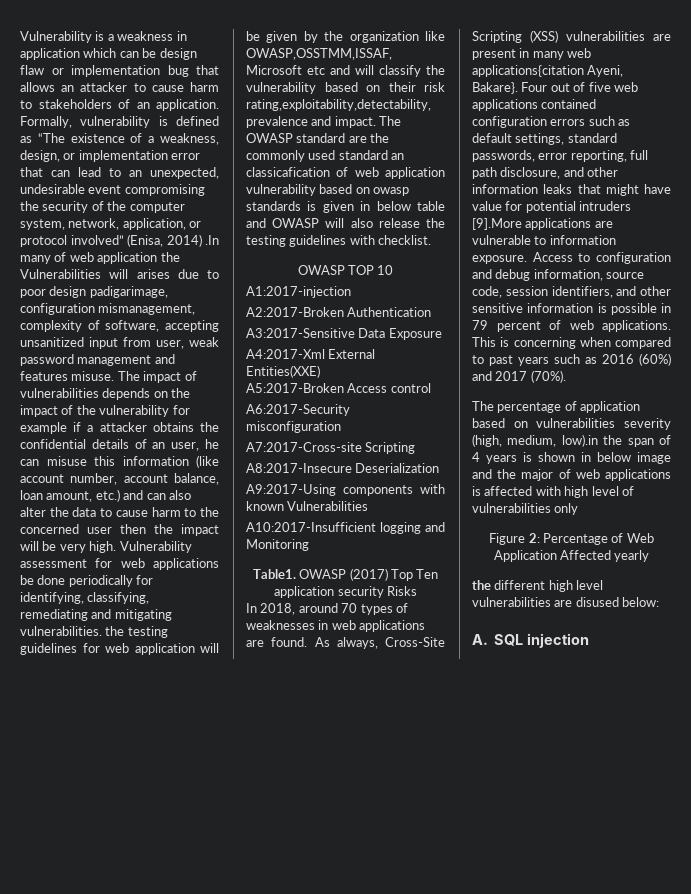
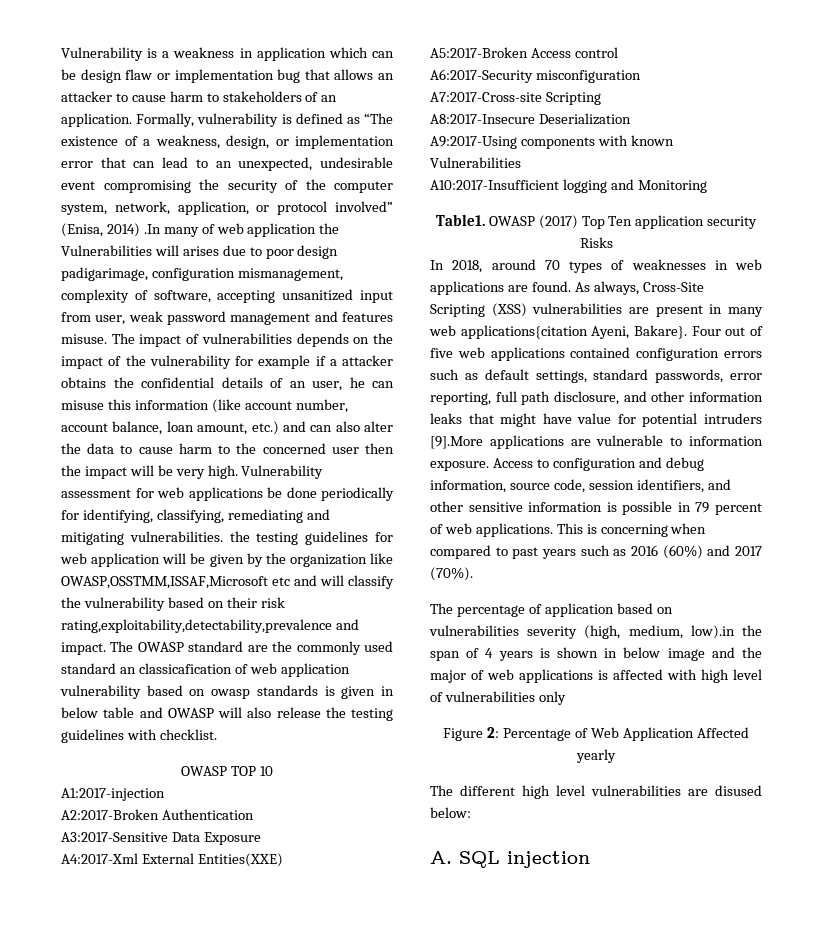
- the different high level vulnerabilities are disused below:
+ The different high level vulnerabilities are disused below:

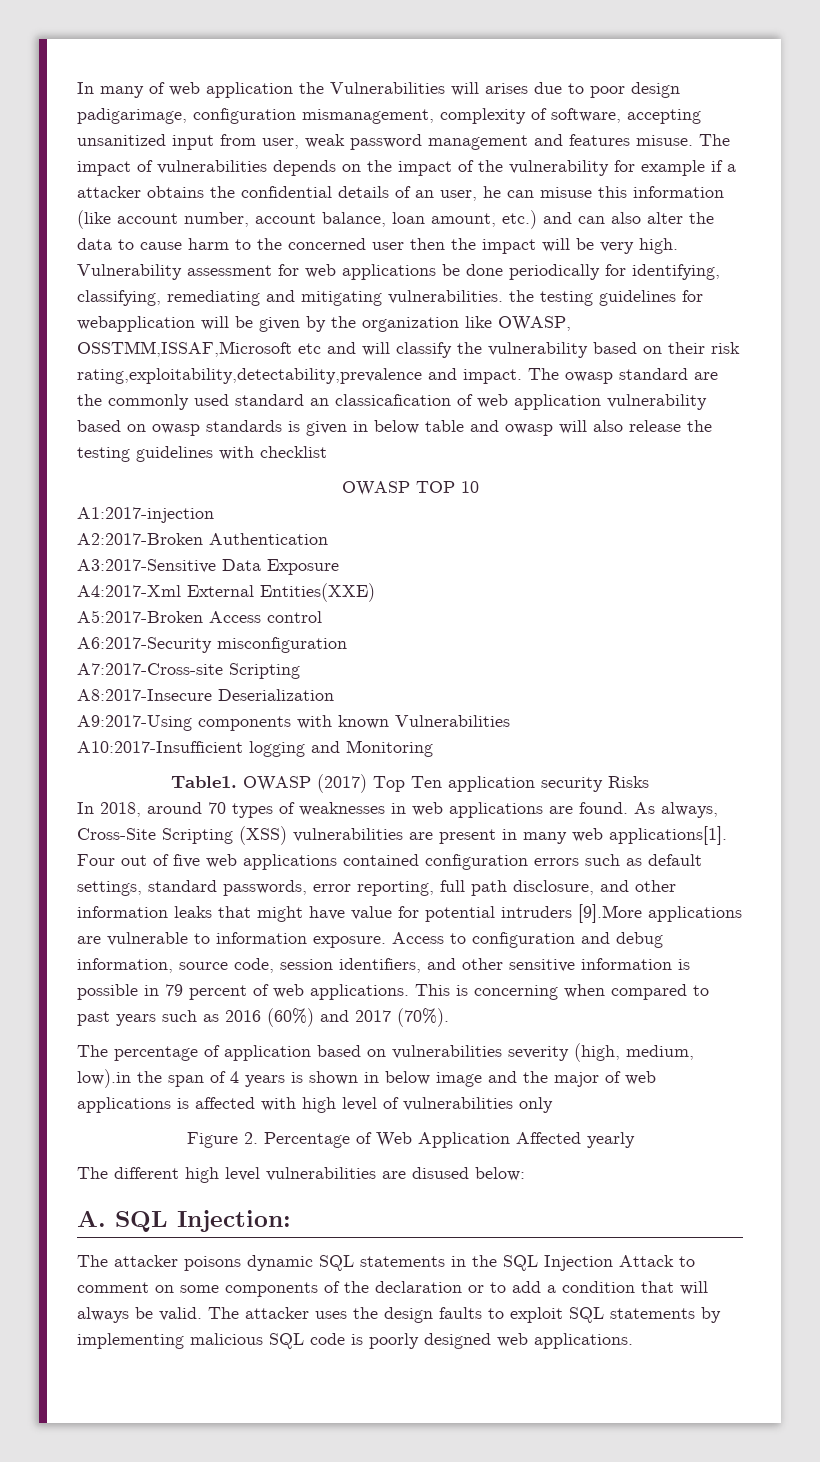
- Vulnerability is a weakness in application which can be design flaw or implementation bug that allows an attacker to cause harm to stakeholders of an application. Formally, vulnerability is defined as “The existence of a weakness, design, or implementation error that can lead to an unexpected, undesirable event compromising the security of the computer system, network, application, or protocol involved” (Enisa, 2014) .In many of web application the Vulnerabilities will arises due to poor design padigarimage, configuration mismanagement, complexity of software, accepting unsanitized input from user, weak password management and features misuse.
+ In many of web application the Vulnerabilities will arises due to poor design padigarimage, configuration mismanagement, complexity of software, accepting unsanitized input from user, weak password management and features misuse.
- Vulnerability assessment for web applications be done periodically for identifying, classifying, remediating and mitigating vulnerabilities. the testing guidelines for web application will be given by the organization like OWASP,OSSTMM,ISSAF,Microsoft etc and will classify the vulnerability based on their risk rating,exploitability,detectability,prevalence and impact.
+ Vulnerability assessment for web applications be done periodically for identifying, classifying, remediating and mitigating vulnerabilities. the testing guidelines for webapplication will be given by the organization like OWASP, OSSTMM,ISSAF,Microsoft etc and will classify the vulnerability based on their risk rating,exploitability,detectability,prevalence and impact.
- The OWASP standard are the commonly used standard an classicafication of web application vulnerability based on owasp standards is given in below table and OWASP will also release the testing guidelines with checklist.
+ The owasp standard are the commonly used standard an classicafication of web application vulnerability based on owasp standards is given in below table and owasp will also release the testing guidelines with checklist
- As always, Cross-Site Scripting (XSS) vulnerabilities are present in many web applications{citation Ayeni, Bakare}.
+ As always, Cross-Site Scripting (XSS) vulnerabilities are present in many web applications[1].
- Figure 2: Percentage of Web Application Affected yearly
+ Figure 2. Percentage of Web Application Affected yearly
- A. SQL injection
+ A. SQL Injection:
+ The attacker poisons dynamic SQL statements in the SQL Injection Attack to comment on some components of the declaration or to add a condition that will always be valid. The attacker uses the design faults to exploit SQL statements by implementing malicious SQL code is poorly designed web applications.

